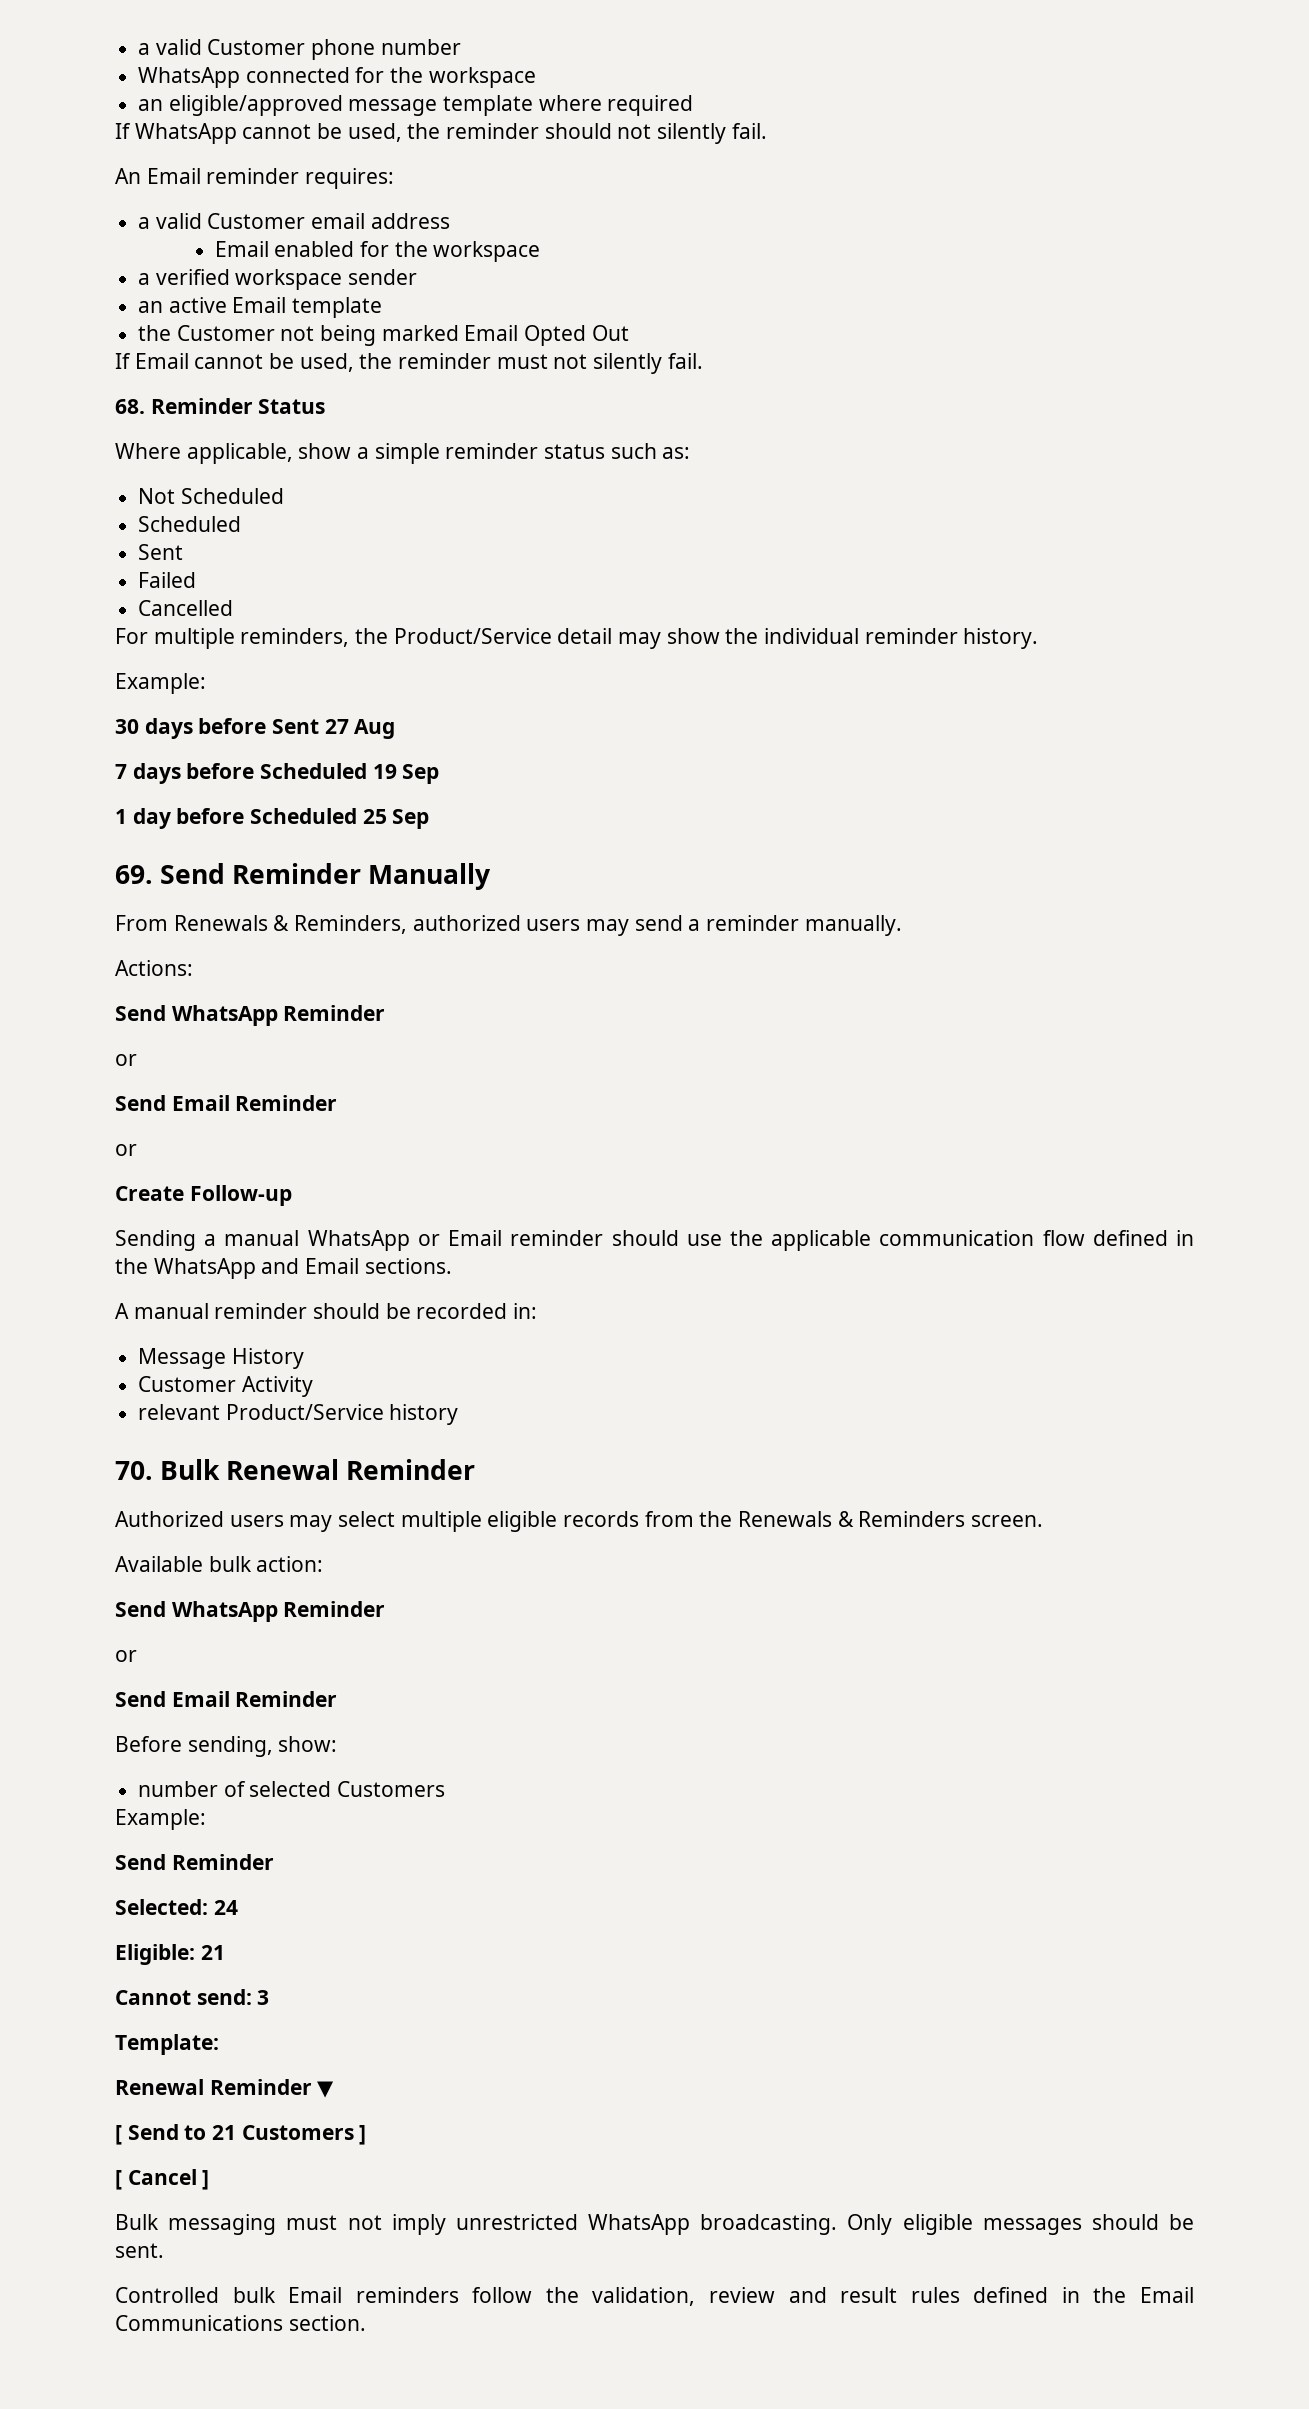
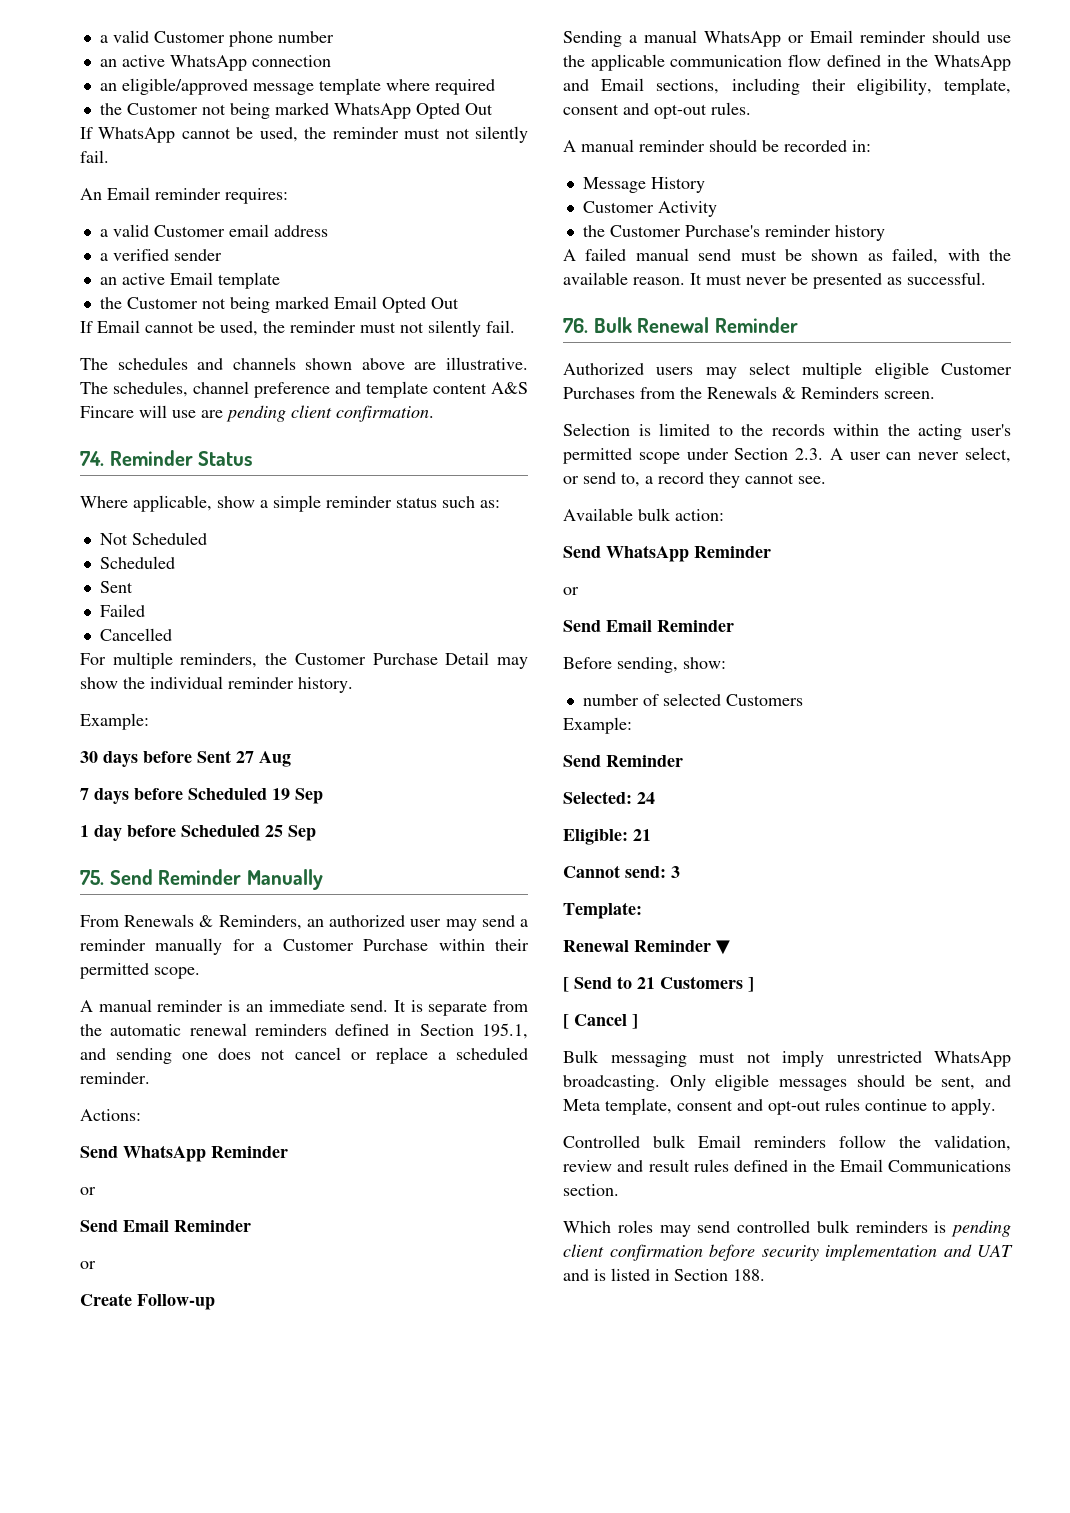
- WhatsApp connected for the workspace
+ an active WhatsApp connection
+ the Customer not being marked WhatsApp Opted Out
- If WhatsApp cannot be used, the reminder should not silently fail.
+ If WhatsApp cannot be used, the reminder must not silently fail.
- Email enabled for the workspace
- a verified workspace sender
+ a verified sender
- 68. Reminder Status
+ The schedules and channels shown above are illustrative. The schedules, channel preference and template content A&S Fincare will use are pending client confirmation.
+ 74. Reminder Status
- For multiple reminders, the Product/Service detail may show the individual reminder history.
+ For multiple reminders, the Customer Purchase Detail may show the individual reminder history.
- 69. Send Reminder Manually
+ 75. Send Reminder Manually
- From Renewals & Reminders, authorized users may send a reminder manually.
+ From Renewals & Reminders, an authorized user may send a reminder manually for a Customer Purchase within their permitted scope.
+ A manual reminder is an immediate send. It is separate from the automatic renewal reminders defined in Section 195.1, and sending one does not cancel or replace a scheduled reminder.
- Sending a manual WhatsApp or Email reminder should use the applicable communication flow defined in the WhatsApp and Email sections.
+ Sending a manual WhatsApp or Email reminder should use the applicable communication flow defined in the WhatsApp and Email sections, including their eligibility, template, consent and opt-out rules.
- relevant Product/Service history
- 70. Bulk Renewal Reminder
+ the Customer Purchase's reminder history
+ A failed manual send must be shown as failed, with the available reason. It must never be presented as successful.
+ 76. Bulk Renewal Reminder
- Authorized users may select multiple eligible records from the Renewals & Reminders screen.
+ Authorized users may select multiple eligible Customer Purchases from the Renewals & Reminders screen.
+ Selection is limited to the records within the acting user's permitted scope under Section 2.3. A user can never select, or send to, a record they cannot see.
- Only eligible messages should be sent.
+ Only eligible messages should be sent, and Meta template, consent and opt-out rules continue to apply.
+ Which roles may send controlled bulk reminders is pending client confirmation before security implementation and UAT and is listed in Section 188.

